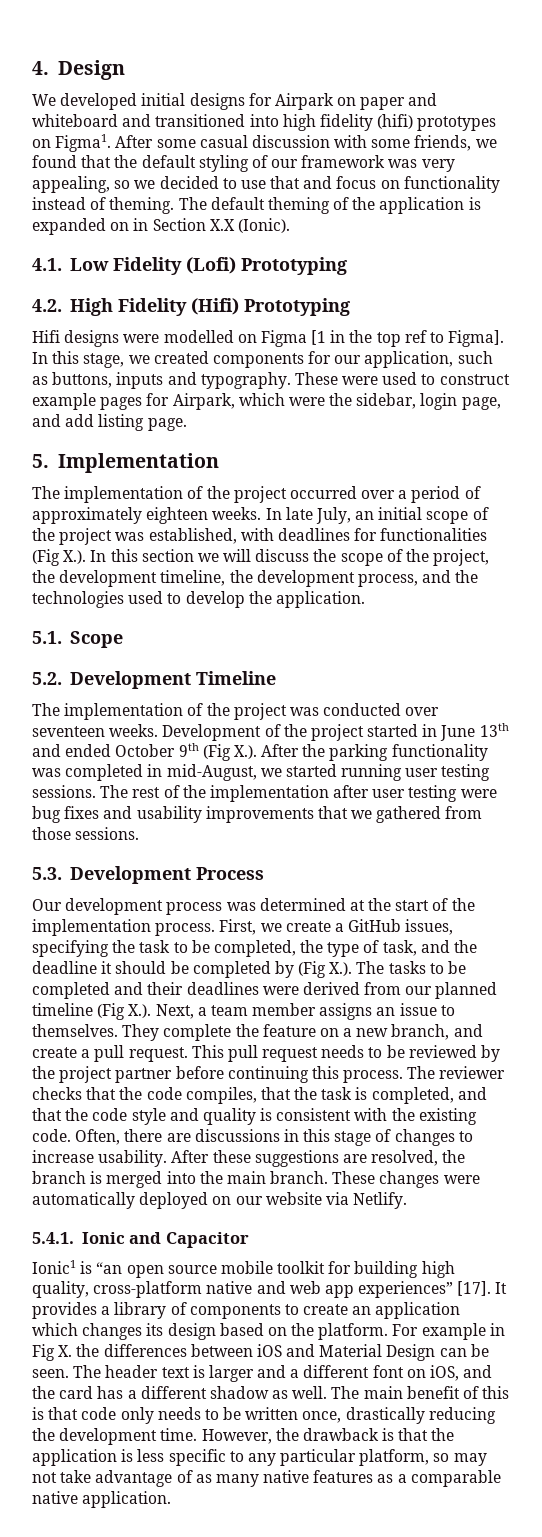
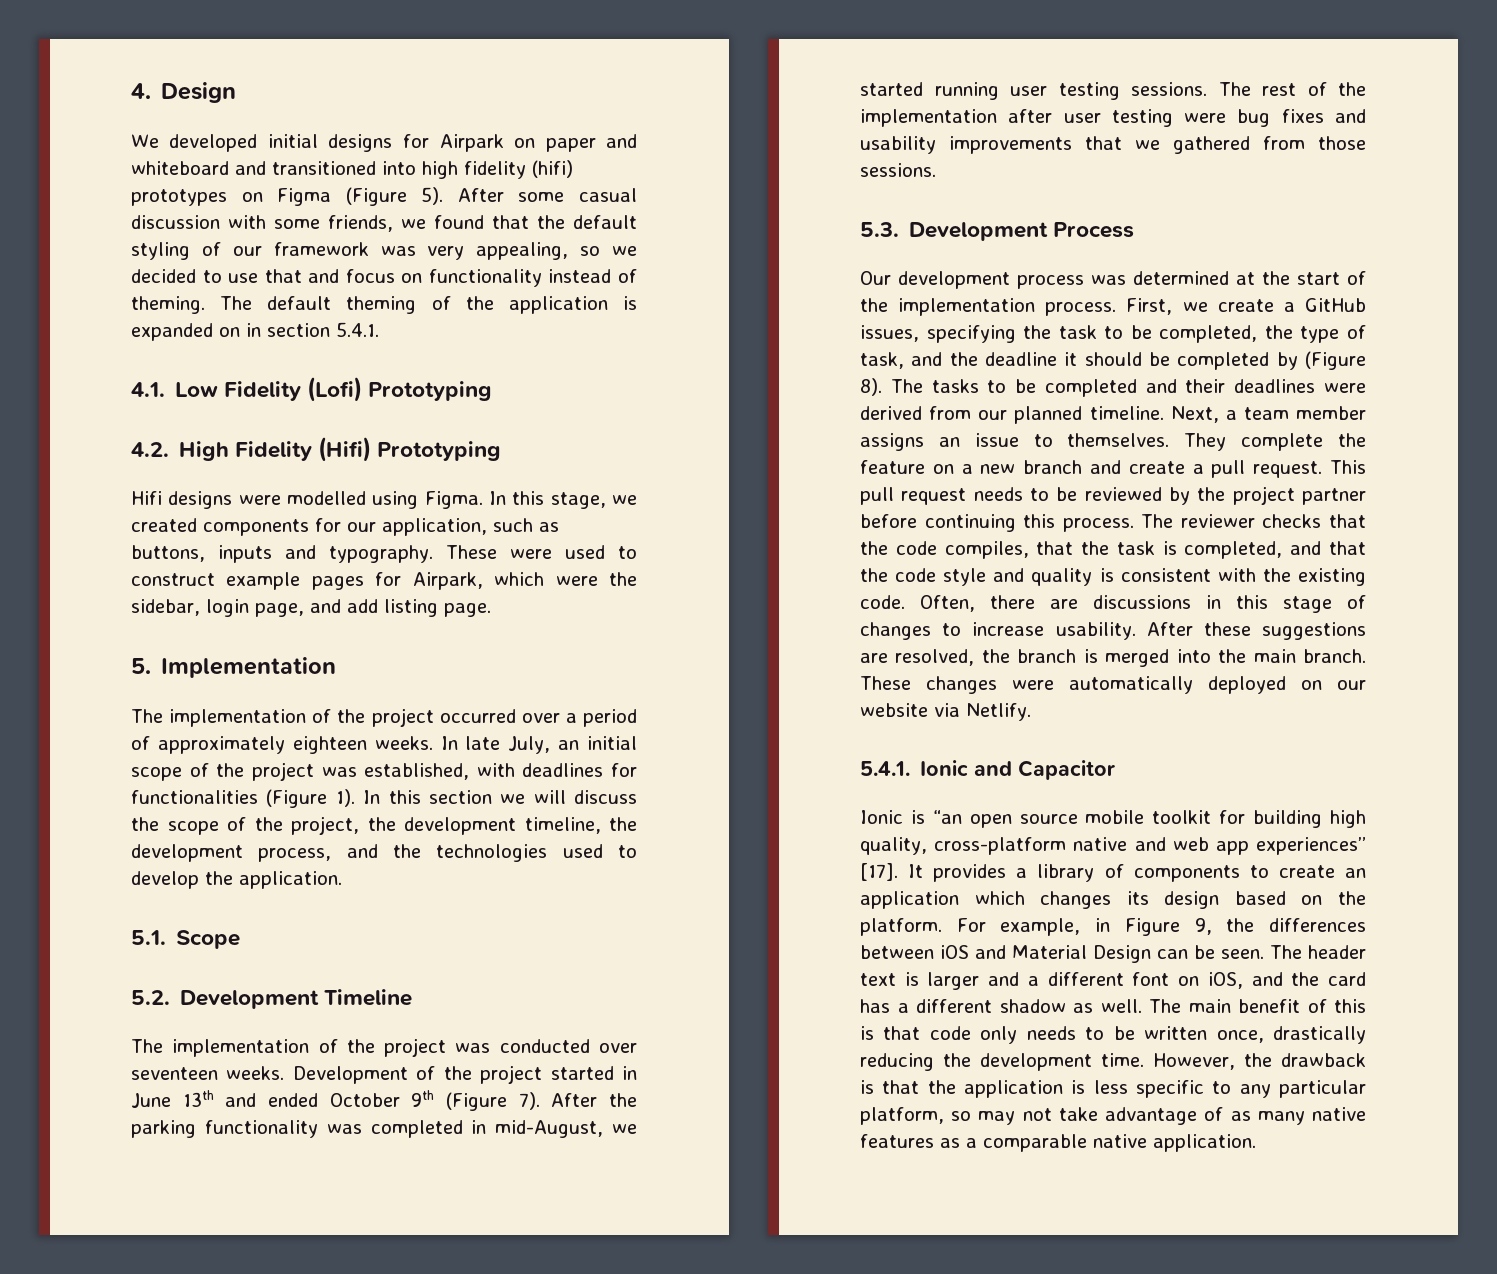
- We developed initial designs for Airpark on paper and whiteboard and transitioned into high fidelity (hifi) prototypes on Figma1.
+ We developed initial designs for Airpark on paper and whiteboard and transitioned into high fidelity (hifi) prototypes on Figma (Figure 5).
- The default theming of the application is expanded on in Section X.X (Ionic).
+ The default theming of the application is expanded on in section 5.4.1.
- Hifi designs were modelled on Figma [1 in the top ref to Figma].
+ Hifi designs were modelled using Figma.
- In late July, an initial scope of the project was established, with deadlines for functionalities (Fig X.). In this section we will discuss the scope of the project, the development timeline, the development process, and the technologies used to develop the application.
+ In late July, an initial scope of the project was established, with deadlines for functionalities (Figure 1). In this section we will discuss the scope of the project, the development timeline, the development process, and the technologies used to develop the application.
- Development of the project started in June 13th and ended October 9th (Fig X.). After the parking functionality was completed in mid-August, we started running user testing sessions.
+ Development of the project started in June 13th and ended October 9th (Figure 7). After the parking functionality was completed in mid-August, we started running user testing sessions.
- First, we create a GitHub issues, specifying the task to be completed, the type of task, and the deadline it should be completed by (Fig X.). The tasks to be completed and their deadlines were derived from our planned timeline (Fig X.). Next, a team member assigns an issue to themselves.
+ First, we create a GitHub issues, specifying the task to be completed, the type of task, and the deadline it should be completed by (Figure 8). The tasks to be completed and their deadlines were derived from our planned timeline. Next, a team member assigns an issue to themselves.
- They complete the feature on a new branch, and create a pull request.
+ They complete the feature on a new branch and create a pull request.
- Ionic1 is “an open source mobile toolkit for building high quality, cross-platform native and web app experiences” [17].
+ Ionic is “an open source mobile toolkit for building high quality, cross-platform native and web app experiences” [17].
- For example in Fig X. the differences between iOS and Material Design can be seen.
+ For example, in Figure 9, the differences between iOS and Material Design can be seen.

